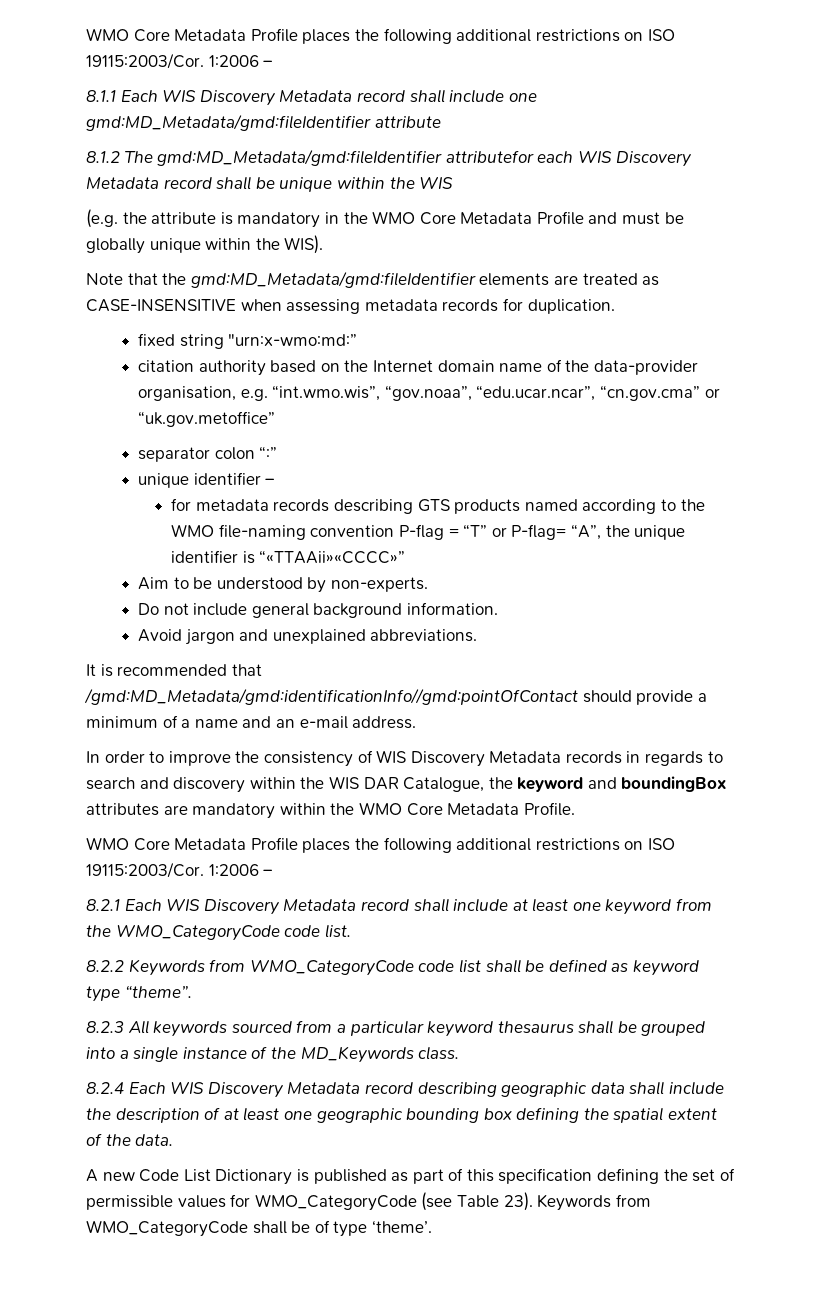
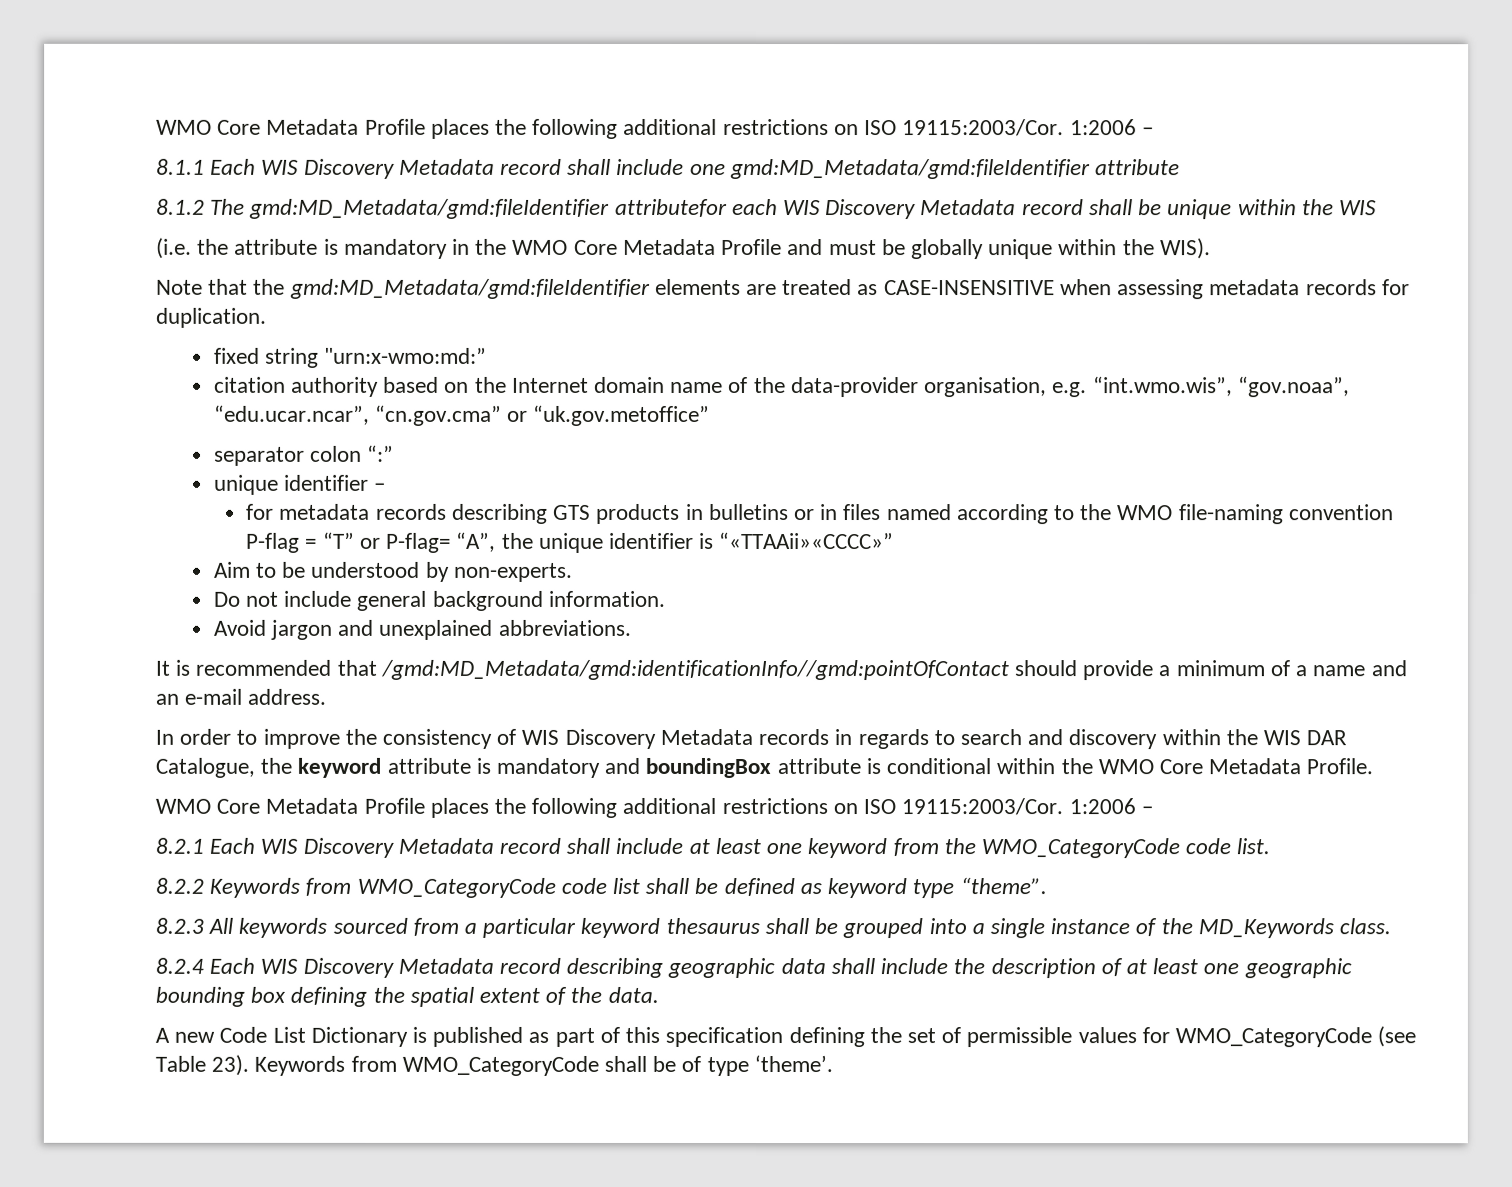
- (e.g. the attribute is mandatory in the WMO Core Metadata Profile and must be globally unique within the WIS).
+ (i.e. the attribute is mandatory in the WMO Core Metadata Profile and must be globally unique within the WIS).
- for metadata records describing GTS products named according to the WMO file-naming convention P-flag = “T” or P-flag= “A”, the unique identifier is “«TTAAii»«CCCC»”
+ for metadata records describing GTS products in bulletins or in files named according to the WMO file-naming convention P-flag = “T” or P-flag= “A”, the unique identifier is “«TTAAii»«CCCC»”
- In order to improve the consistency of WIS Discovery Metadata records in regards to search and discovery within the WIS DAR Catalogue, the keyword and boundingBox attributes are mandatory within the WMO Core Metadata Profile.
+ In order to improve the consistency of WIS Discovery Metadata records in regards to search and discovery within the WIS DAR Catalogue, the keyword attribute is mandatory and boundingBox attribute is conditional within the WMO Core Metadata Profile.

